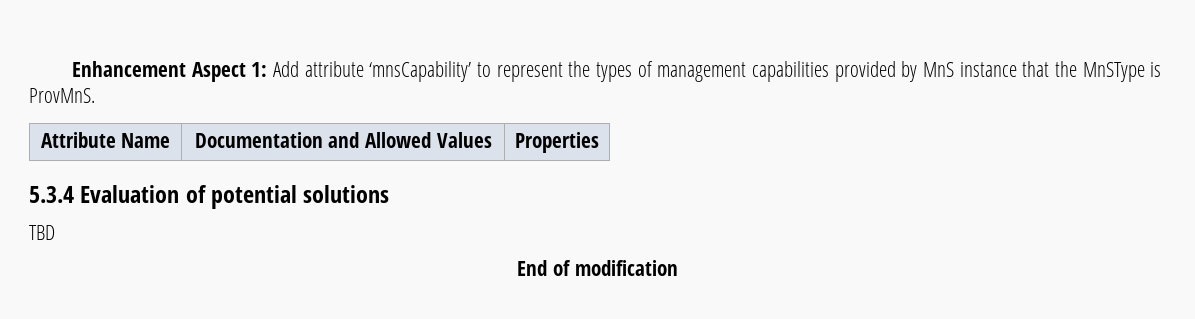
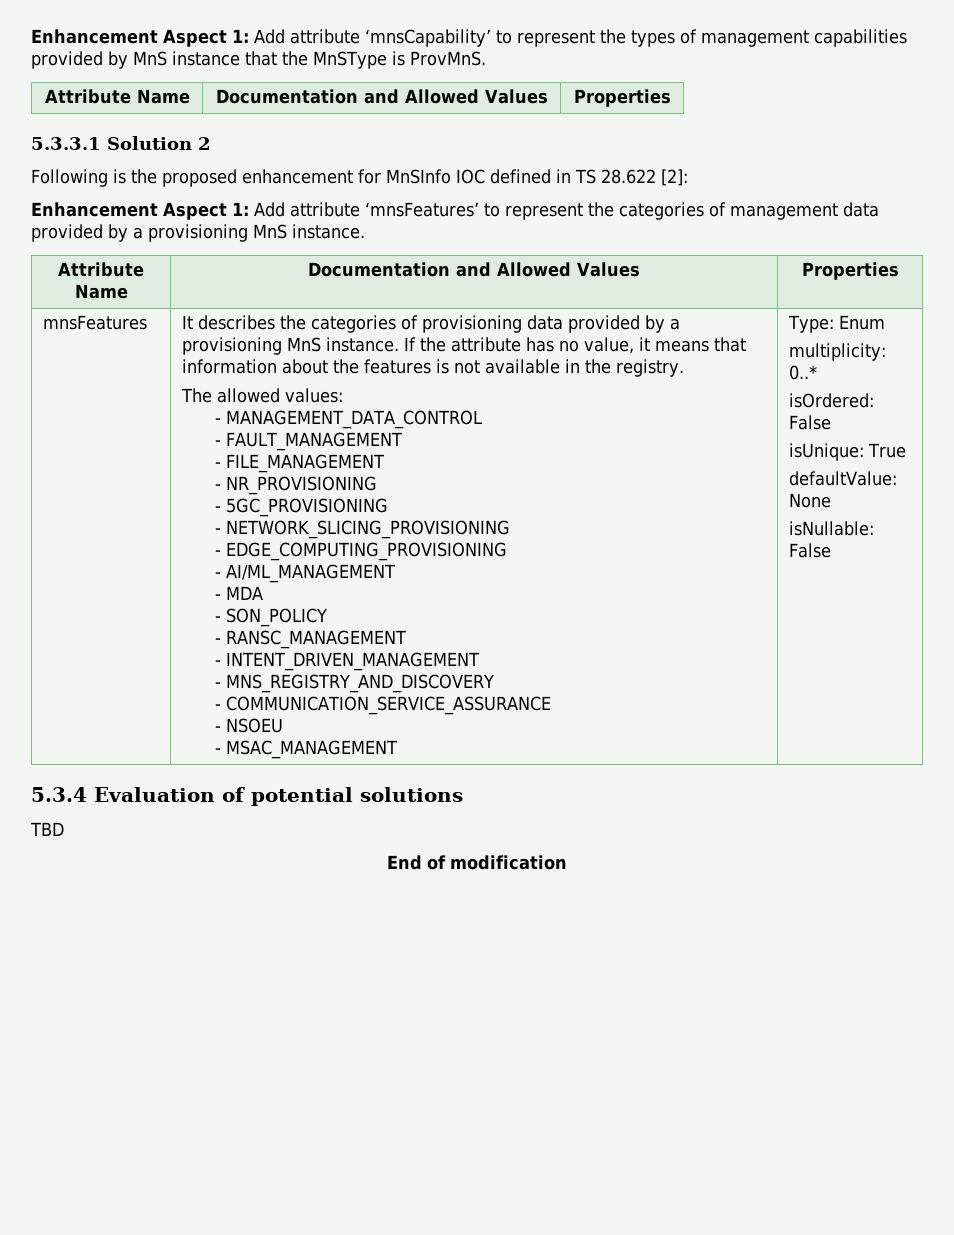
+ 5.3.3.1 Solution 2
+ Following is the proposed enhancement for MnSInfo IOC defined in TS 28.622 [2]:
+ Enhancement Aspect 1: Add attribute ‘mnsFeatures’ to represent the categories of management data provided by a provisioning MnS instance.
+ Attribute Name | Documentation and Allowed Values | Properties
+ mnsFeatures | It describes the categories of provisioning data provided by a provisioning MnS instance. If the attribute has no value, it means that information about the features is not available in the registry.
+ The allowed values:
+ - MANAGEMENT_DATA_CONTROL
+ - FAULT_MANAGEMENT
+ - FILE_MANAGEMENT
+ - NR_PROVISIONING
+ - 5GC_PROVISIONING
+ - NETWORK_SLICING_PROVISIONING
+ - EDGE_COMPUTING_PROVISIONING
+ - AI/ML_MANAGEMENT
+ - MDA
+ - SON_POLICY
+ - RANSC_MANAGEMENT
+ - INTENT_DRIVEN_MANAGEMENT
+ - MNS_REGISTRY_AND_DISCOVERY
+ - COMMUNICATION_SERVICE_ASSURANCE
+ - NSOEU
+ - MSAC_MANAGEMENT | Type: Enum
+ multiplicity: 0..*
+ isOrdered: False
+ isUnique: True
+ defaultValue: None
+ isNullable: False

